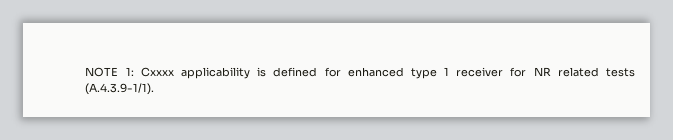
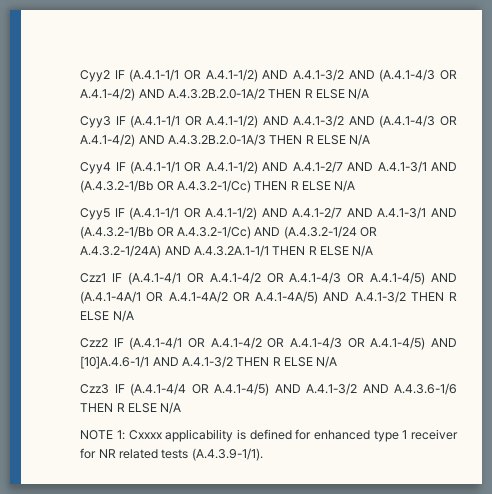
+ Cyy2 IF (A.4.1-1/1 OR A.4.1-1/2) AND A.4.1-3/2 AND (A.4.1-4/3 OR A.4.1-4/2) AND A.4.3.2B.2.0-1A/2 THEN R ELSE N/A
+ Cyy3 IF (A.4.1-1/1 OR A.4.1-1/2) AND A.4.1-3/2 AND (A.4.1-4/3 OR A.4.1-4/2) AND A.4.3.2B.2.0-1A/3 THEN R ELSE N/A
+ Cyy4 IF (A.4.1-1/1 OR A.4.1-1/2) AND A.4.1-2/7 AND A.4.1-3/1 AND (A.4.3.2-1/Bb OR A.4.3.2-1/Cc) THEN R ELSE N/A
+ Cyy5 IF (A.4.1-1/1 OR A.4.1-1/2) AND A.4.1-2/7 AND A.4.1-3/1 AND (A.4.3.2-1/Bb OR A.4.3.2-1/Cc) AND (A.4.3.2-1/24 OR A.4.3.2-1/24A) AND A.4.3.2A.1-1/1 THEN R ELSE N/A
+ Czz1 IF (A.4.1-4/1 OR A.4.1-4/2 OR A.4.1-4/3 OR A.4.1-4/5) AND (A.4.1-4A/1 OR A.4.1-4A/2 OR A.4.1-4A/5) AND A.4.1-3/2 THEN R ELSE N/A
+ Czz2 IF (A.4.1-4/1 OR A.4.1-4/2 OR A.4.1-4/3 OR A.4.1-4/5) AND [10]A.4.6-1/1 AND A.4.1-3/2 THEN R ELSE N/A
+ Czz3 IF (A.4.1-4/4 OR A.4.1-4/5) AND A.4.1-3/2 AND A.4.3.6-1/6 THEN R ELSE N/A

